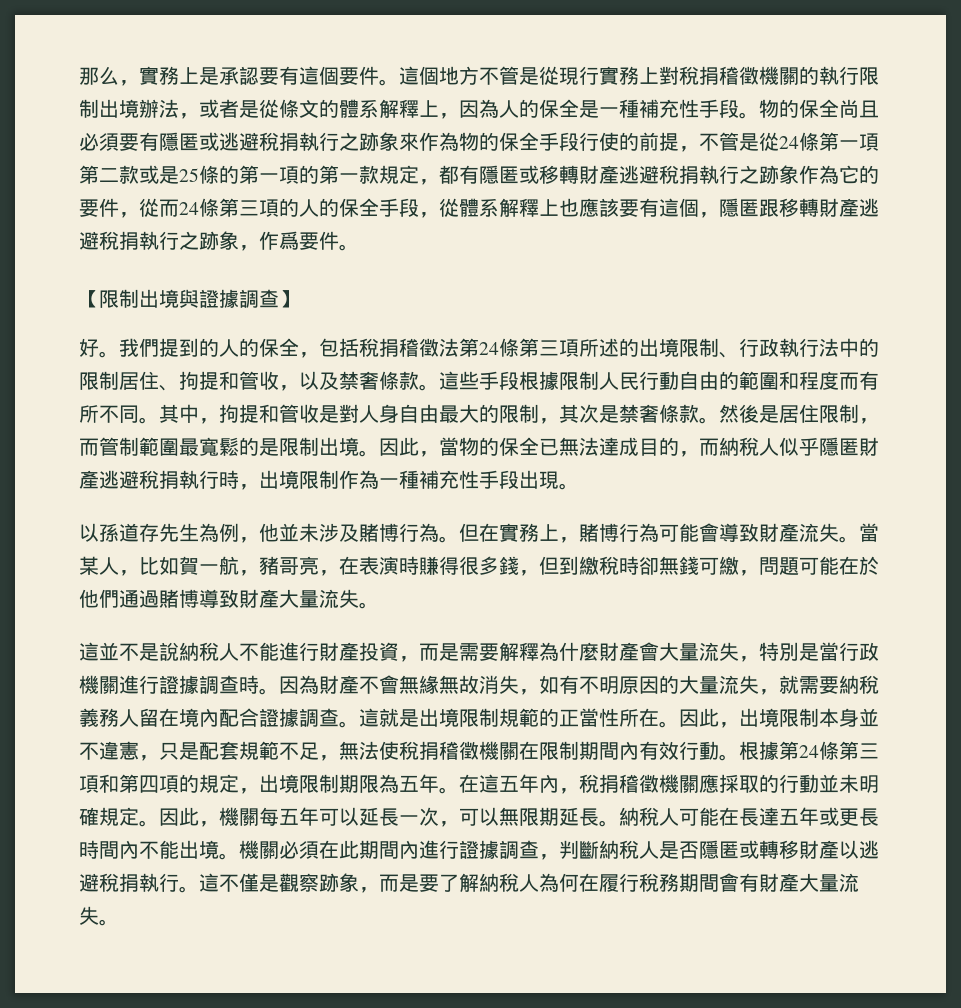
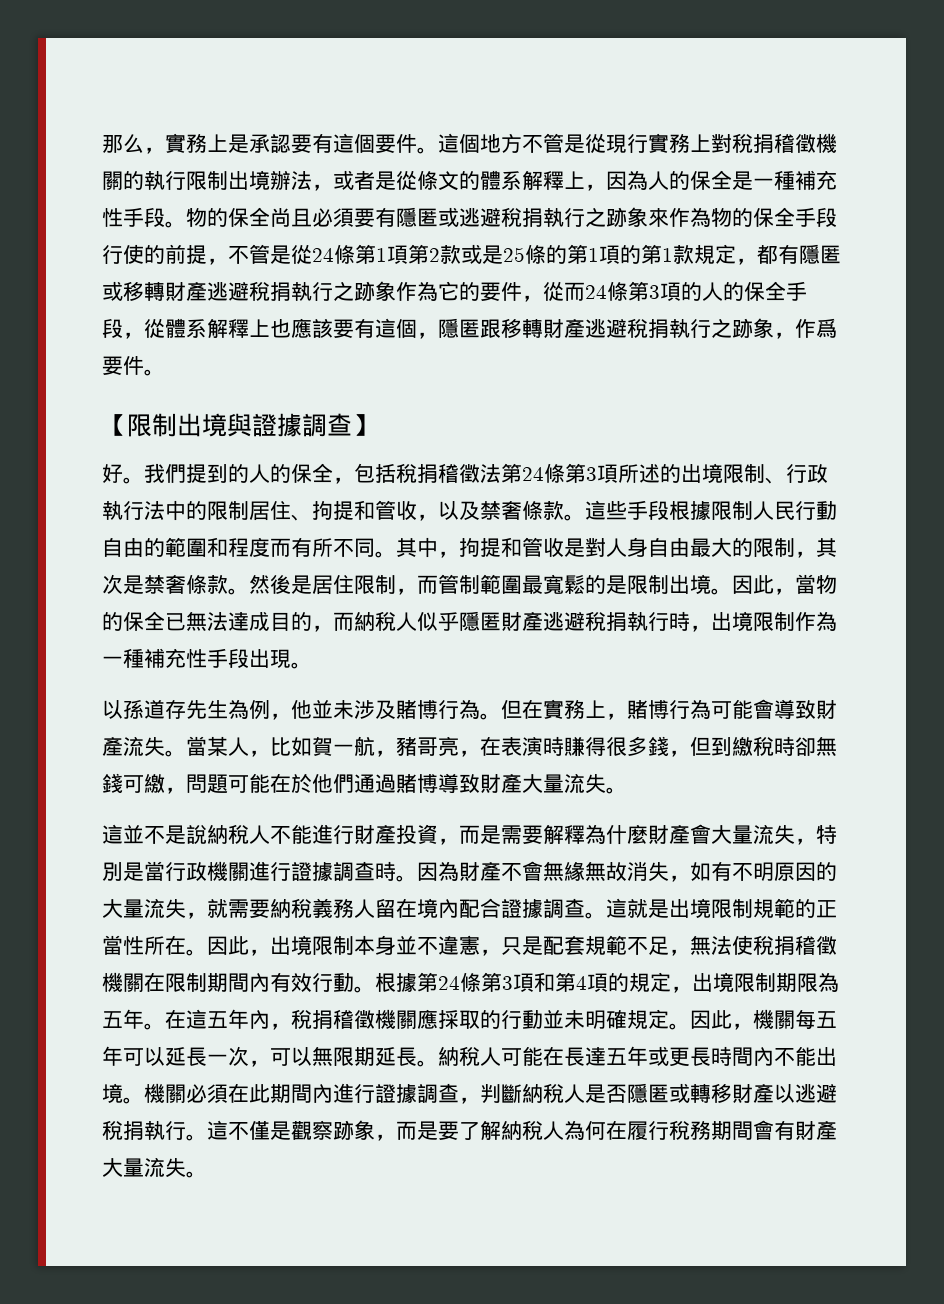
- 物的保全尚且必須要有隱匿或逃避稅捐執行之跡象來作為物的保全手段行使的前提，不管是從24條第一項第二款或是25條的第一項的第一款規定，都有隱匿或移轉財產逃避稅捐執行之跡象作為它的要件，從而24條第三項的人的保全手段，從體系解釋上也應該要有這個，隱匿跟移轉財產逃避稅捐執行之跡象，作爲要件。
+ 物的保全尚且必須要有隱匿或逃避稅捐執行之跡象來作為物的保全手段行使的前提，不管是從24條第1項第2款或是25條的第1項的第1款規定，都有隱匿或移轉財產逃避稅捐執行之跡象作為它的要件，從而24條第3項的人的保全手段，從體系解釋上也應該要有這個，隱匿跟移轉財產逃避稅捐執行之跡象，作爲要件。
- 我們提到的人的保全，包括稅捐稽徵法第24條第三項所述的出境限制、行政執行法中的限制居住、拘提和管收，以及禁奢條款。
+ 我們提到的人的保全，包括稅捐稽徵法第24條第3項所述的出境限制、行政執行法中的限制居住、拘提和管收，以及禁奢條款。
- 根據第24條第三項和第四項的規定，出境限制期限為五年。
+ 根據第24條第3項和第4項的規定，出境限制期限為五年。

